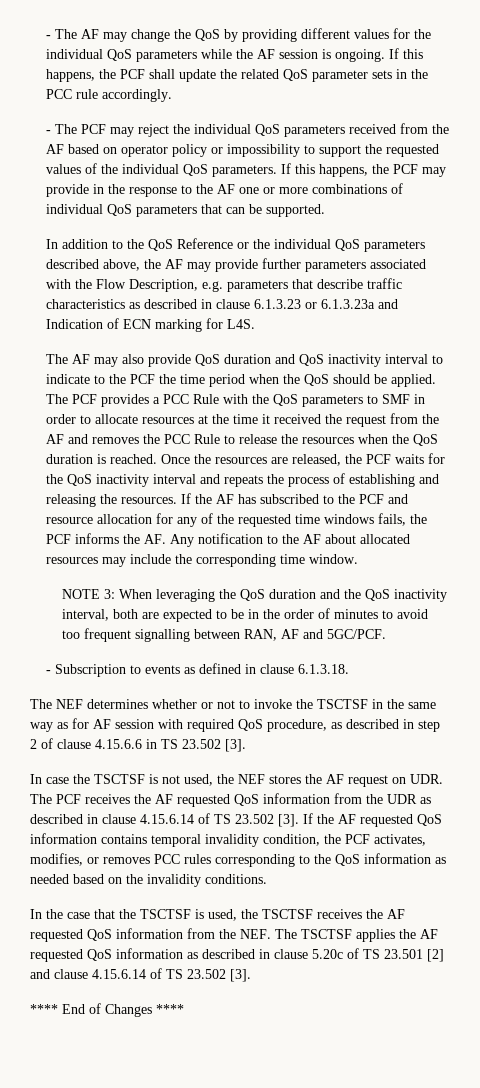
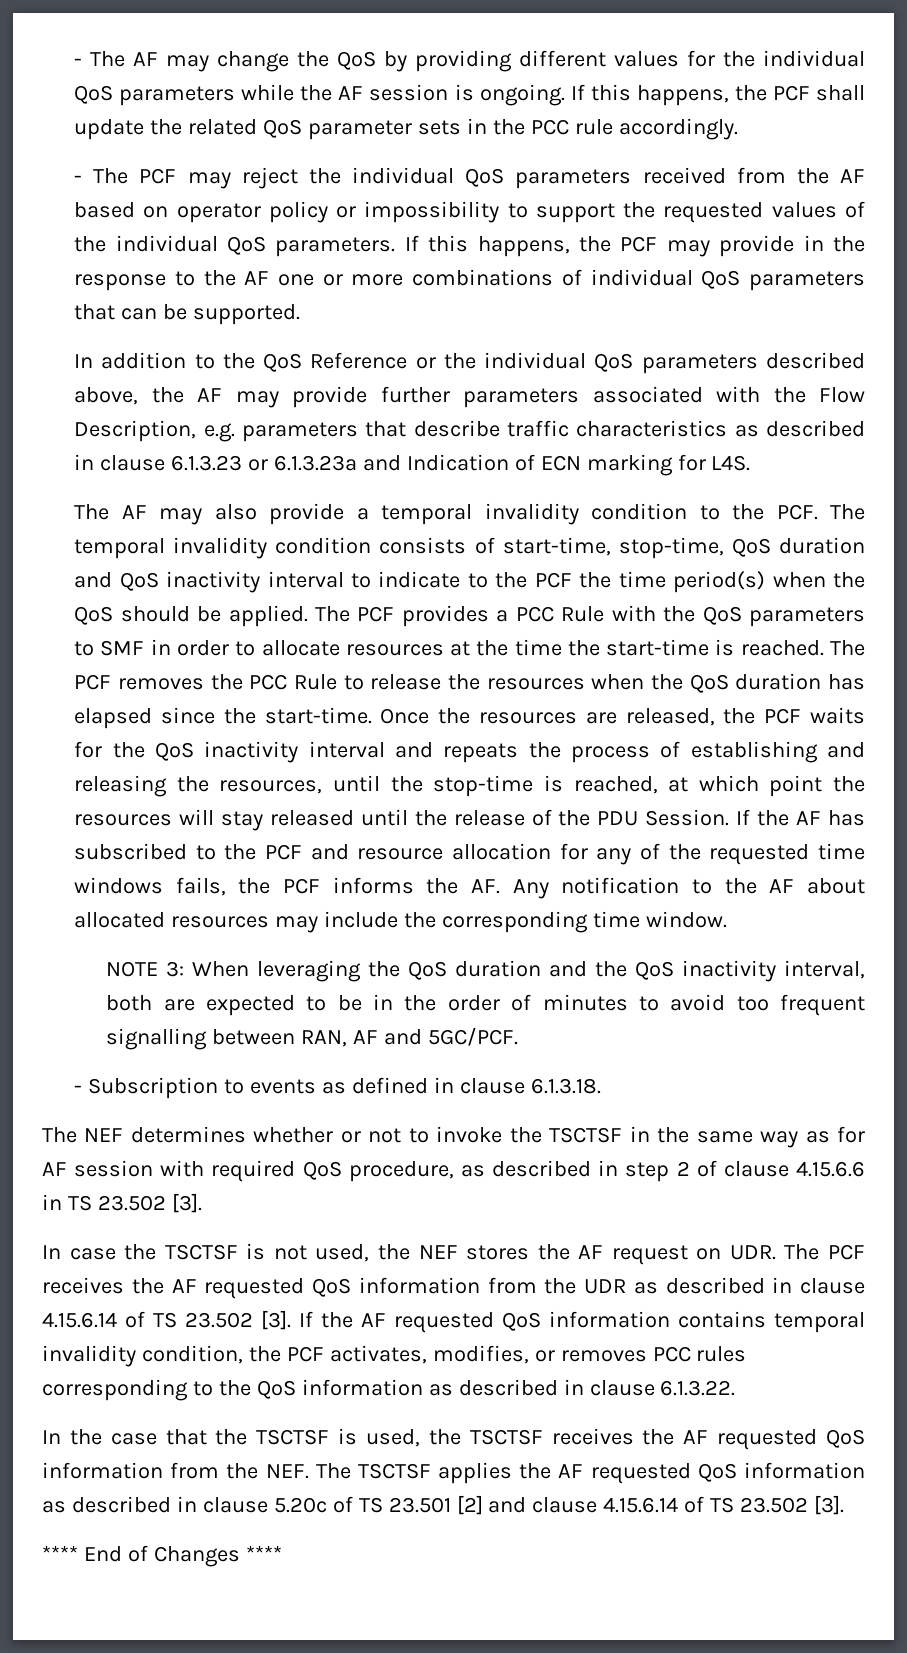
- The AF may also provide QoS duration and QoS inactivity interval to indicate to the PCF the time period when the QoS should be applied.
+ The AF may also provide a temporal invalidity condition to the PCF. The temporal invalidity condition consists of start-time, stop-time, QoS duration and QoS inactivity interval to indicate to the PCF the time period(s) when the QoS should be applied.
- The PCF provides a PCC Rule with the QoS parameters to SMF in order to allocate resources at the time it received the request from the AF and removes the PCC Rule to release the resources when the QoS duration is reached.
+ The PCF provides a PCC Rule with the QoS parameters to SMF in order to allocate resources at the time the start-time is reached. The PCF removes the PCC Rule to release the resources when the QoS duration has elapsed since the start-time.
- Once the resources are released, the PCF waits for the QoS inactivity interval and repeats the process of establishing and releasing the resources.
+ Once the resources are released, the PCF waits for the QoS inactivity interval and repeats the process of establishing and releasing the resources, until the stop-time is reached, at which point the resources will stay released until the release of the PDU Session.
- If the AF requested QoS information contains temporal invalidity condition, the PCF activates, modifies, or removes PCC rules corresponding to the QoS information as needed based on the invalidity conditions.
+ If the AF requested QoS information contains temporal invalidity condition, the PCF activates, modifies, or removes PCC rules corresponding to the QoS information as described in clause 6.1.3.22.

